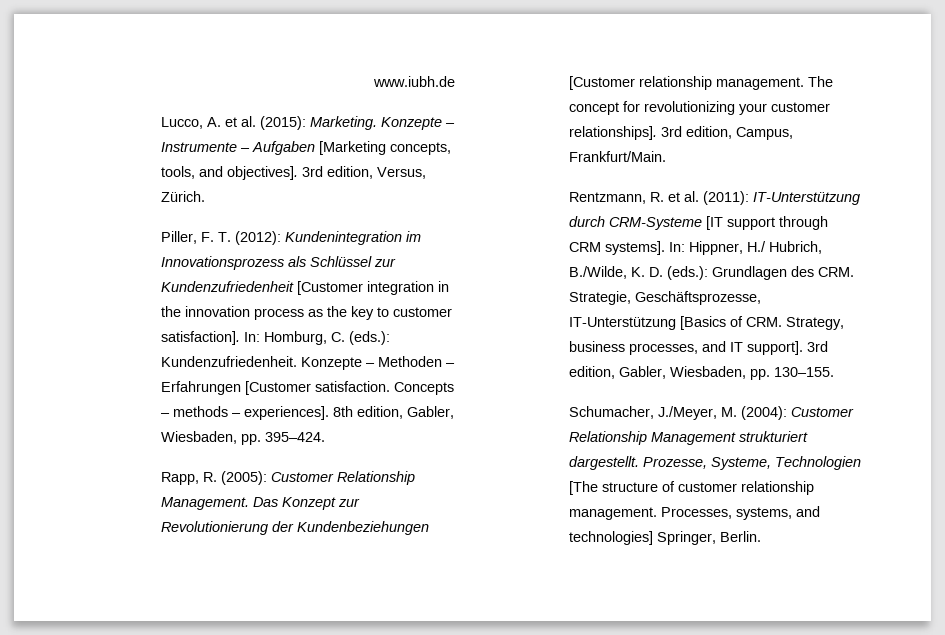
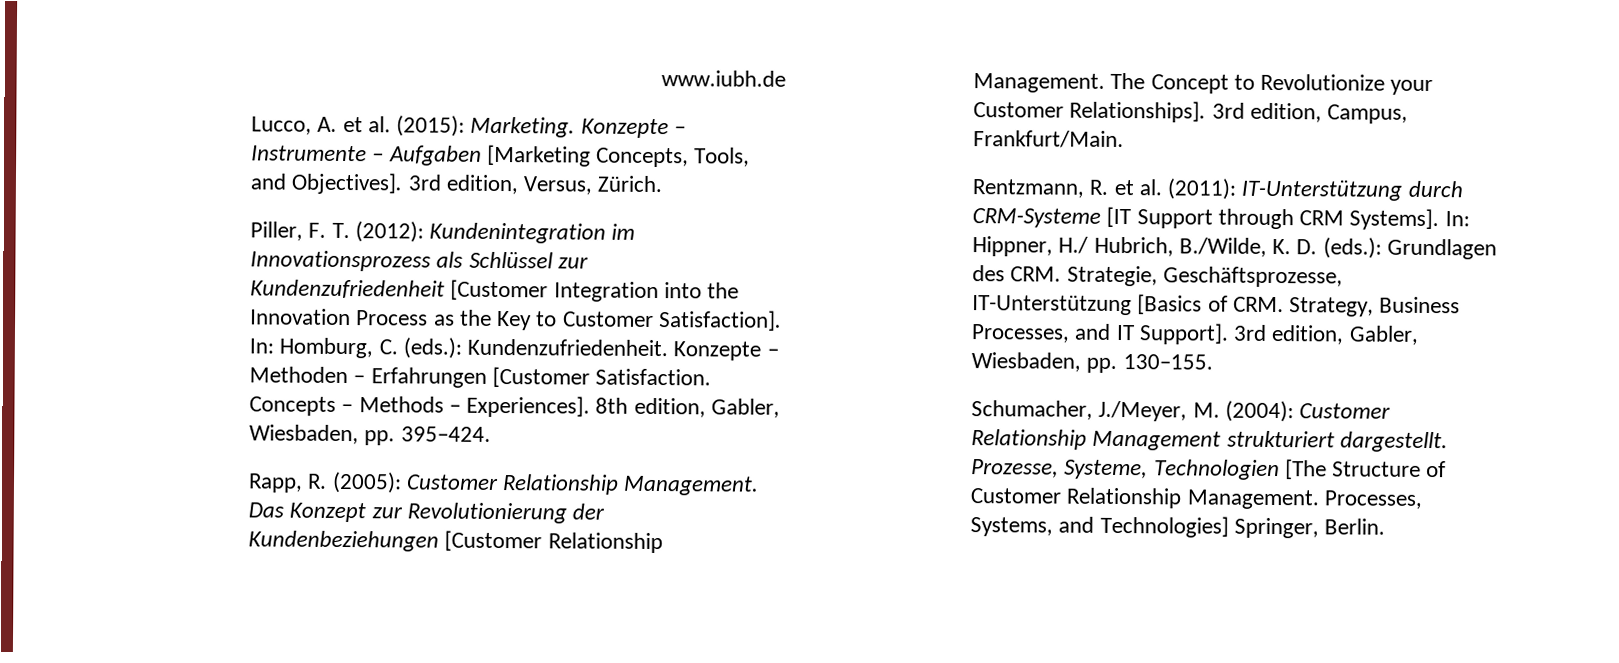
- Konzepte – Instrumente – Aufgaben [Marketing concepts, tools, and objectives].
+ Konzepte – Instrumente – Aufgaben [Marketing Concepts, Tools, and Objectives].
- Piller, F. T. (2012): Kundenintegration im Innovationsprozess als Schlüssel zur Kundenzufriedenheit [Customer integration in the innovation process as the key to customer satisfaction].
+ Piller, F. T. (2012): Kundenintegration im Innovationsprozess als Schlüssel zur Kundenzufriedenheit [Customer Integration into the Innovation Process as the Key to Customer Satisfaction].
- Konzepte – Methoden – Erfahrungen [Customer satisfaction.
+ Konzepte – Methoden – Erfahrungen [Customer Satisfaction.
- Concepts – methods – experiences].
+ Concepts – Methods – Experiences].
- Das Konzept zur Revolutionierung der Kundenbeziehungen [Customer relationship management. The concept for revolutionizing your customer relationships].
+ Das Konzept zur Revolutionierung der Kundenbeziehungen [Customer Relationship Management. The Concept to Revolutionize your Customer Relationships].
- Rentzmann, R. et al. (2011): IT-Unterstützung durch CRM-Systeme [IT support through CRM systems].
+ Rentzmann, R. et al. (2011): IT-Unterstützung durch CRM-Systeme [IT Support through CRM Systems].
- In: Hippner, H./ Hubrich, B./Wilde, K. D. (eds.): Grundlagen des CRM. Strategie, Geschäftsprozesse, IT-Unterstützung [Basics of CRM. Strategy, business processes, and IT support].
+ In: Hippner, H./ Hubrich, B./Wilde, K. D. (eds.): Grundlagen des CRM. Strategie, Geschäftsprozesse, IT-Unterstützung [Basics of CRM. Strategy, Business Processes, and IT Support].
- Prozesse, Systeme, Technologien [The structure of customer relationship management. Processes, systems, and technologies] Springer, Berlin.
+ Prozesse, Systeme, Technologien [The Structure of Customer Relationship Management. Processes, Systems, and Technologies] Springer, Berlin.

